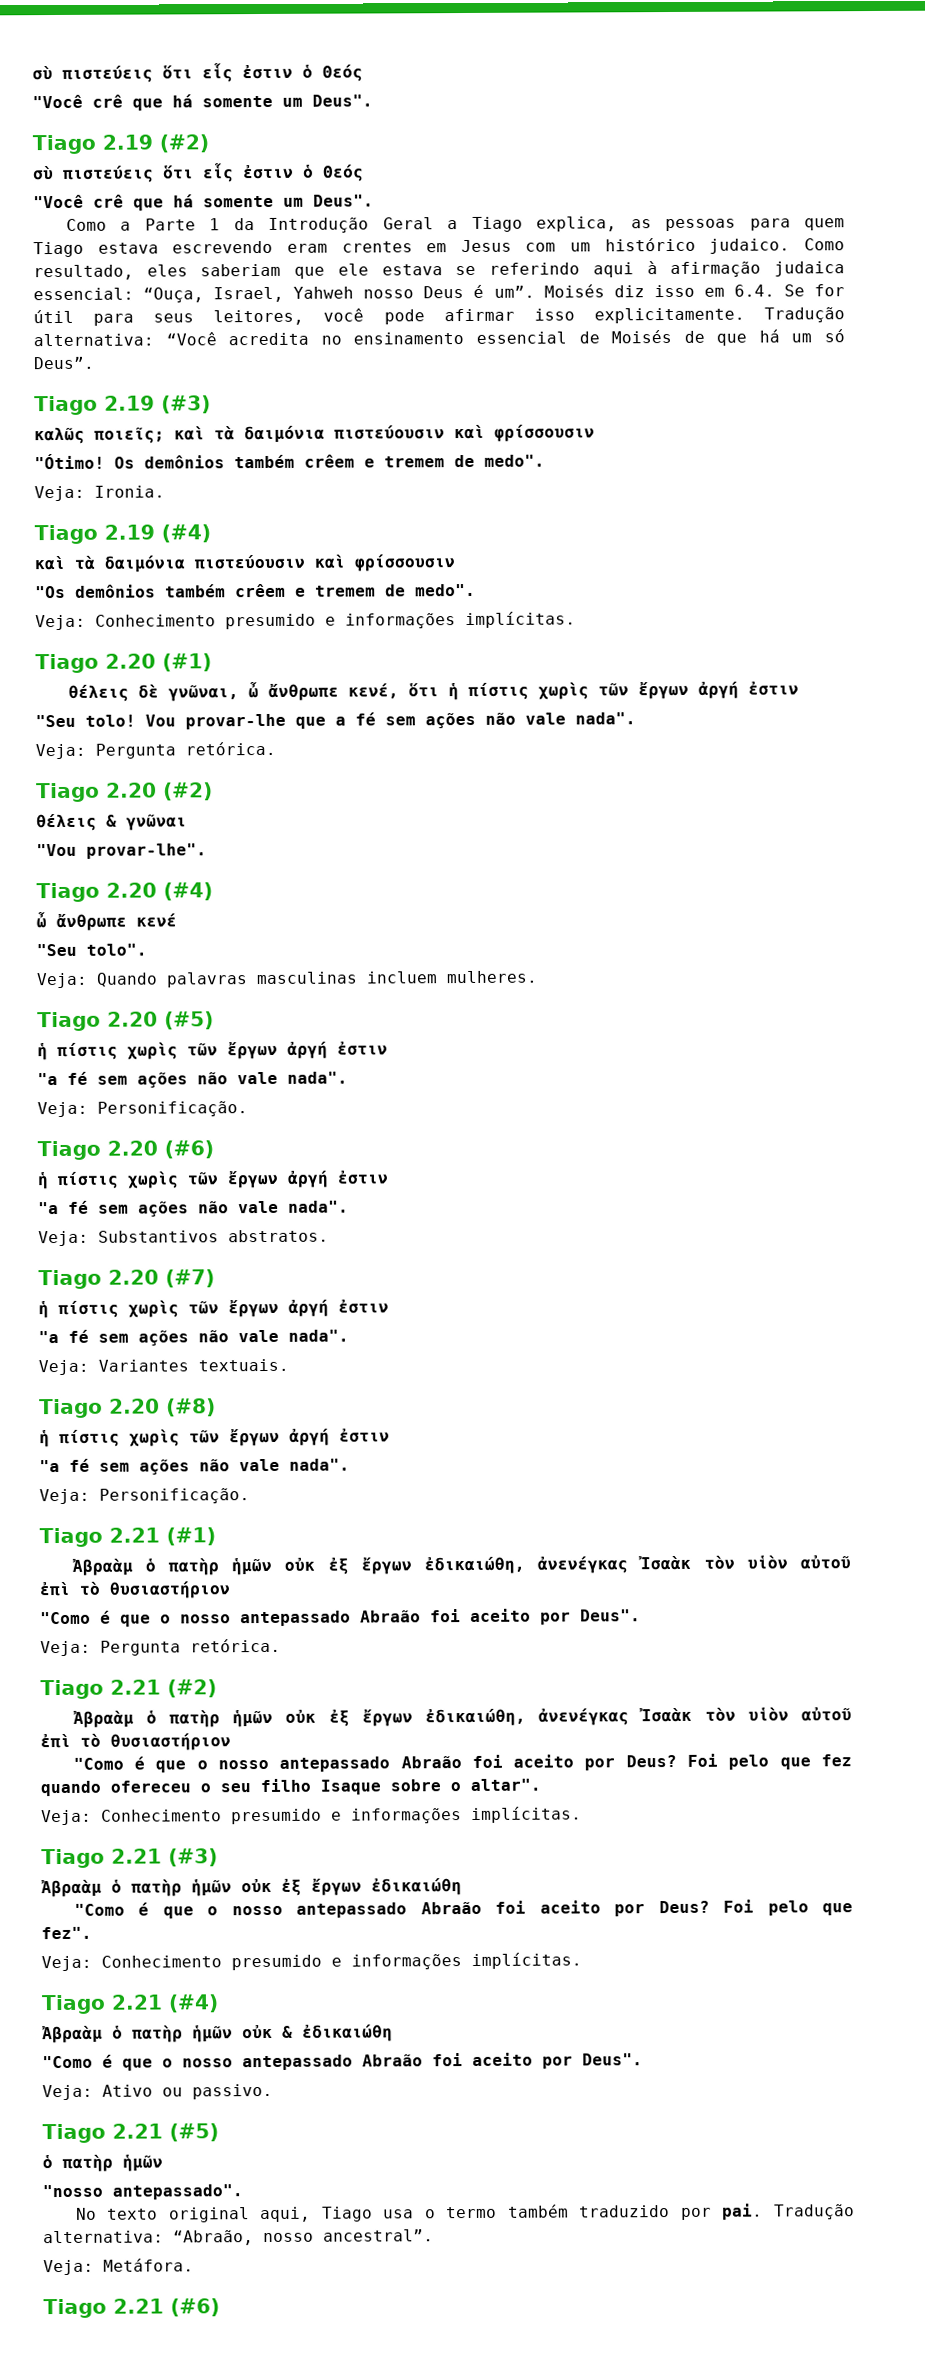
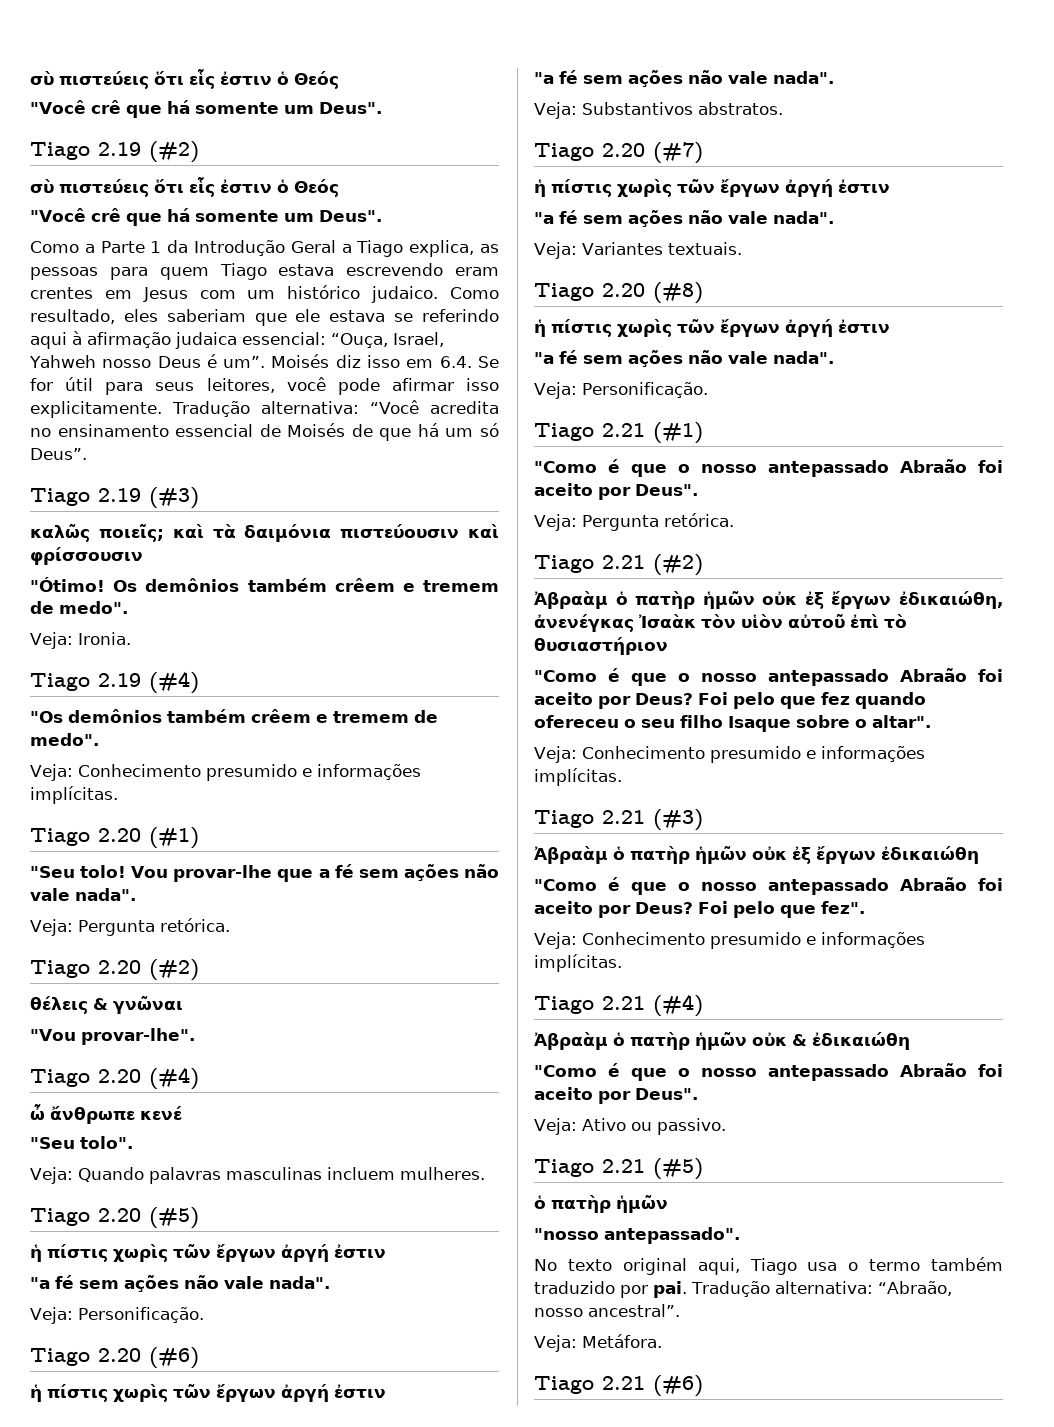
  Tiago 2.19 (#4)
- καὶ τὰ δαιμόνια πιστεύουσιν καὶ φρίσσουσιν
- θέλεις δὲ γνῶναι, ὦ ἄνθρωπε κενέ, ὅτι ἡ πίστις χωρὶς τῶν ἔργων ἀργή ἐστιν
  Tiago 2.21 (#1)
- Ἀβραὰμ ὁ πατὴρ ἡμῶν οὐκ ἐξ ἔργων ἐδικαιώθη, ἀνενέγκας Ἰσαὰκ τὸν υἱὸν αὐτοῦ ἐπὶ τὸ θυσιαστήριον

